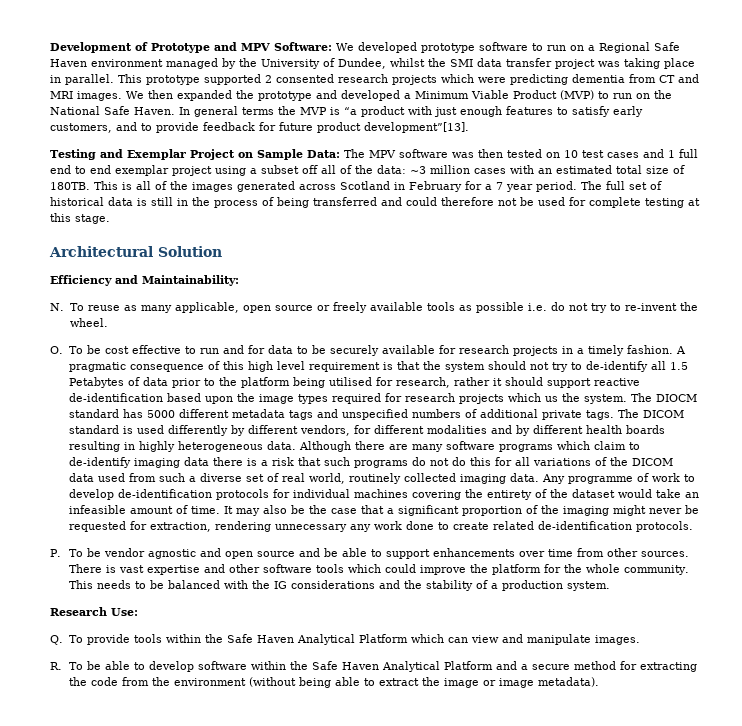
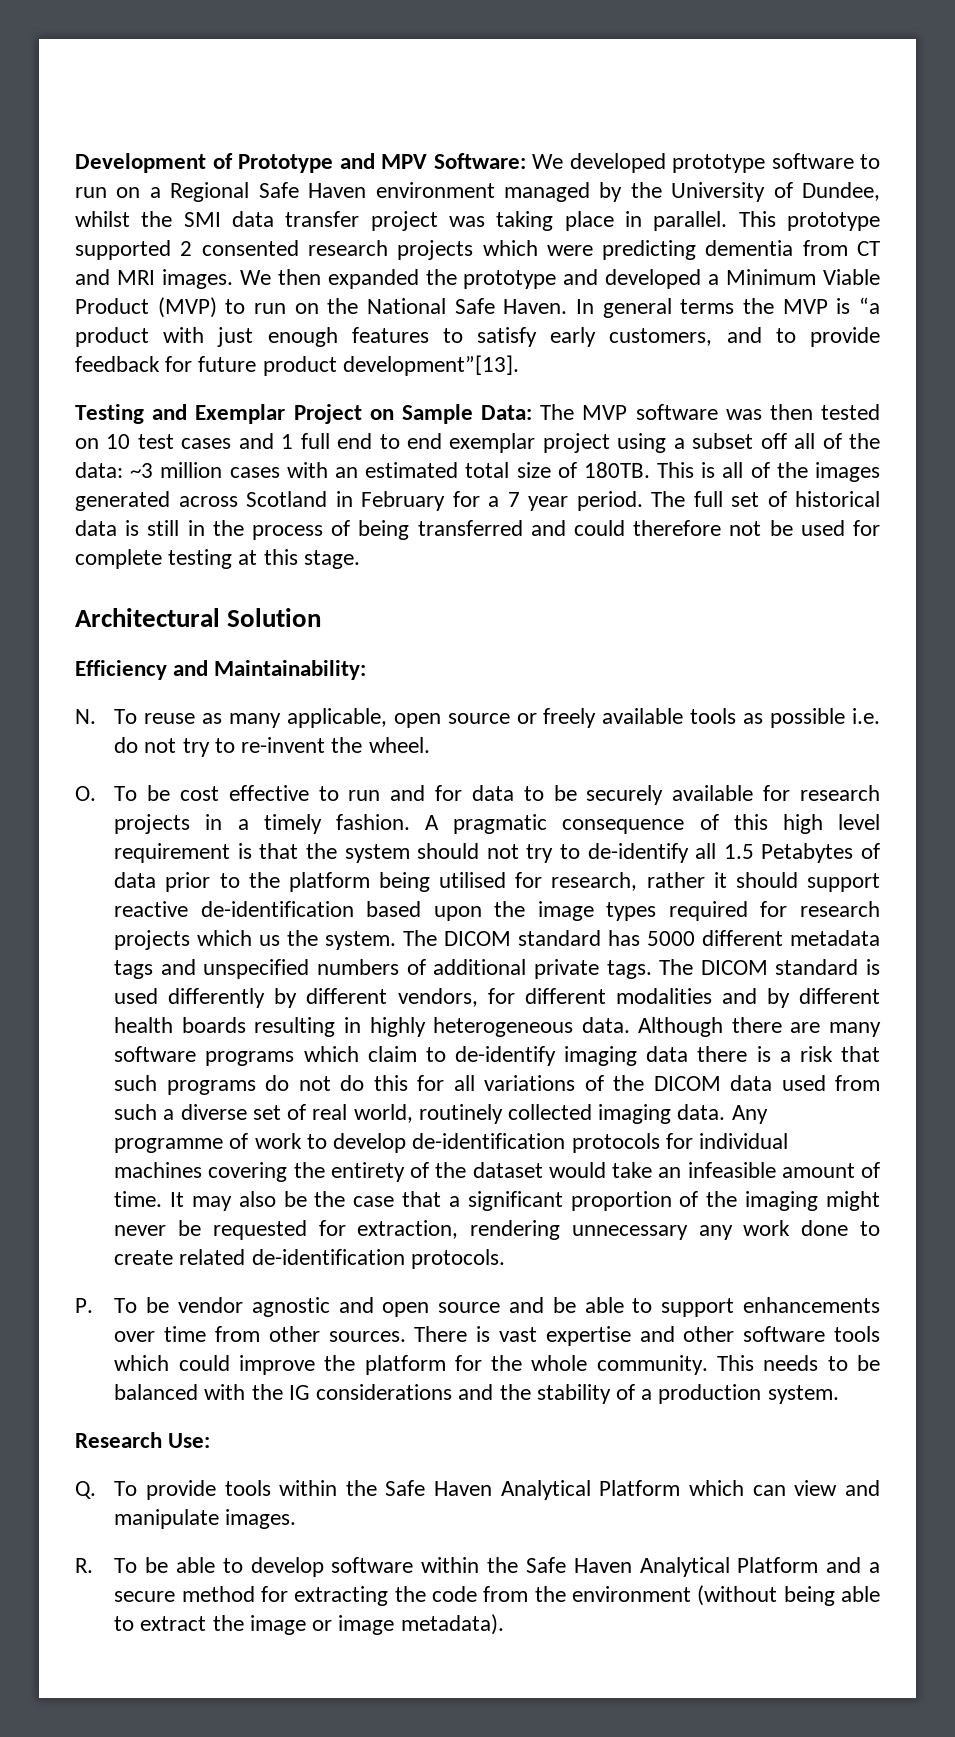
- Testing and Exemplar Project on Sample Data: The MPV software was then tested on 10 test cases and 1 full end to end exemplar project using a subset off all of the data: ~3 million cases with an estimated total size of 180TB.
+ Testing and Exemplar Project on Sample Data: The MVP software was then tested on 10 test cases and 1 full end to end exemplar project using a subset off all of the data: ~3 million cases with an estimated total size of 180TB.
- The DIOCM standard has 5000 different metadata tags and unspecified numbers of additional private tags.
+ The DICOM standard has 5000 different metadata tags and unspecified numbers of additional private tags.

